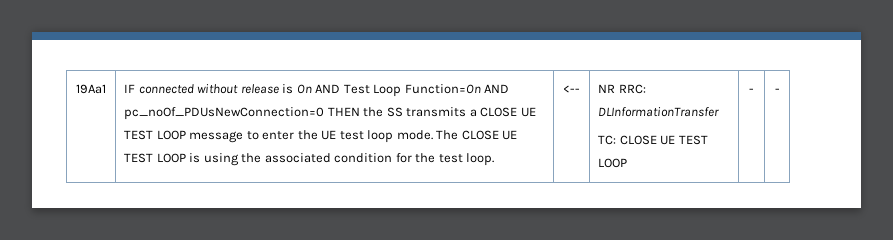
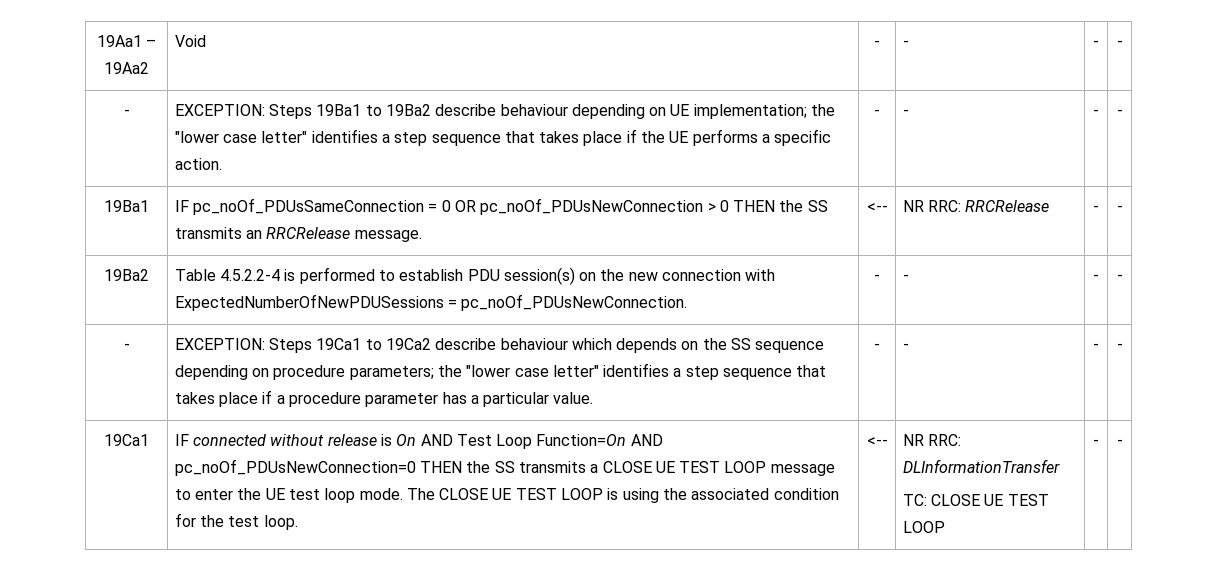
- 19Aa1
+ 19Aa1 – 19Aa2 | Void | - | - | - | -
+ - | EXCEPTION: Steps 19Ba1 to 19Ba2 describe behaviour depending on UE implementation; the "lower case letter" identifies a step sequence that takes place if the UE performs a specific action. | - | - | - | -
+ 19Ba1 | IF pc_noOf_PDUsSameConnection = 0 OR pc_noOf_PDUsNewConnection > 0 THEN the SS transmits an RRCRelease message. | <-- | NR RRC: RRCRelease | - | -
+ 19Ba2 | Table 4.5.2.2-4 is performed to establish PDU session(s) on the new connection with ExpectedNumberOfNewPDUSessions = pc_noOf_PDUsNewConnection. | - | - | - | -
+ - | EXCEPTION: Steps 19Ca1 to 19Ca2 describe behaviour which depends on the SS sequence depending on procedure parameters; the "lower case letter" identifies a step sequence that takes place if a procedure parameter has a particular value. | - | - | - | -
+ 19Ca1

